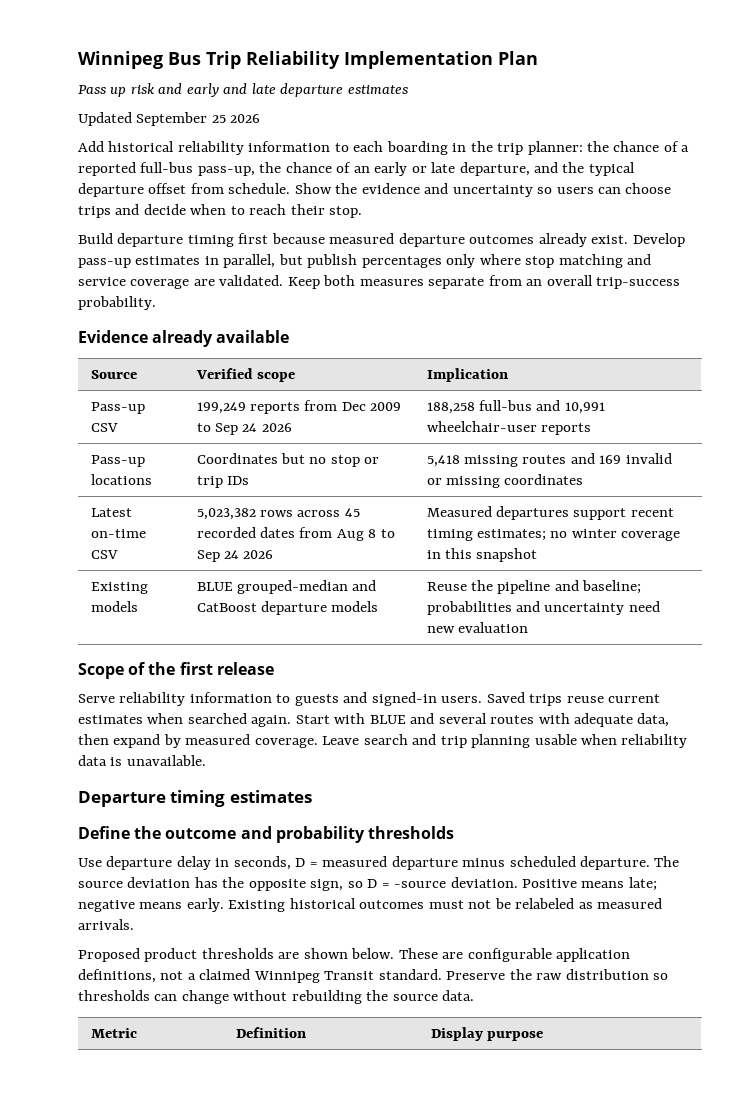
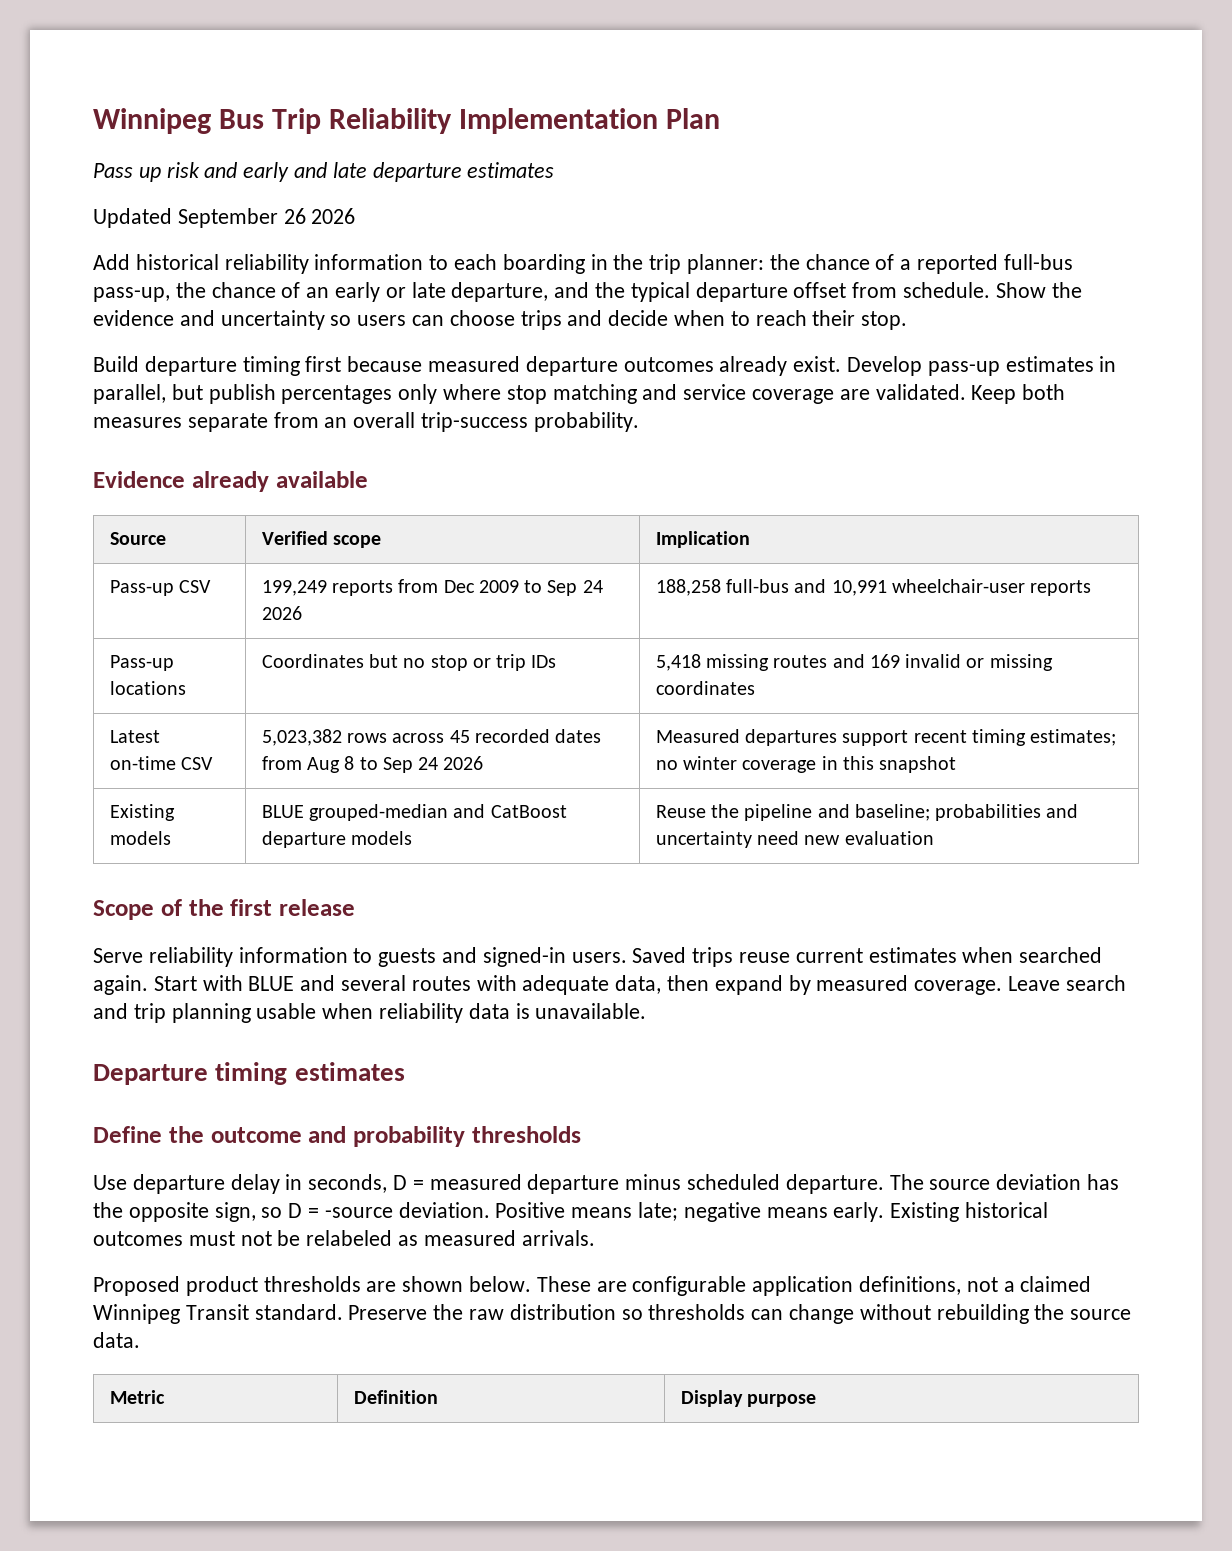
- Updated September 25 2026
+ Updated September 26 2026

